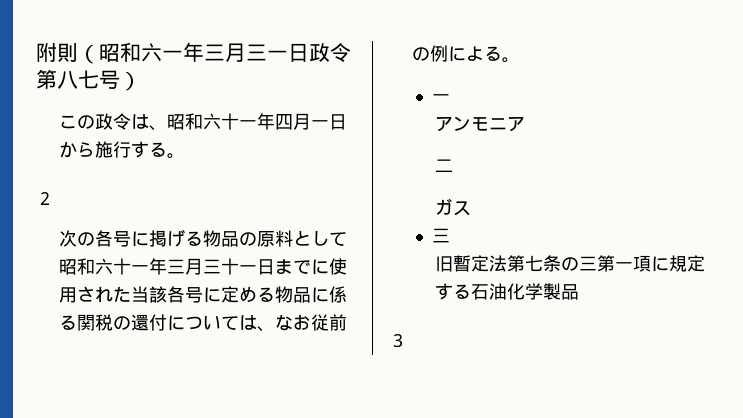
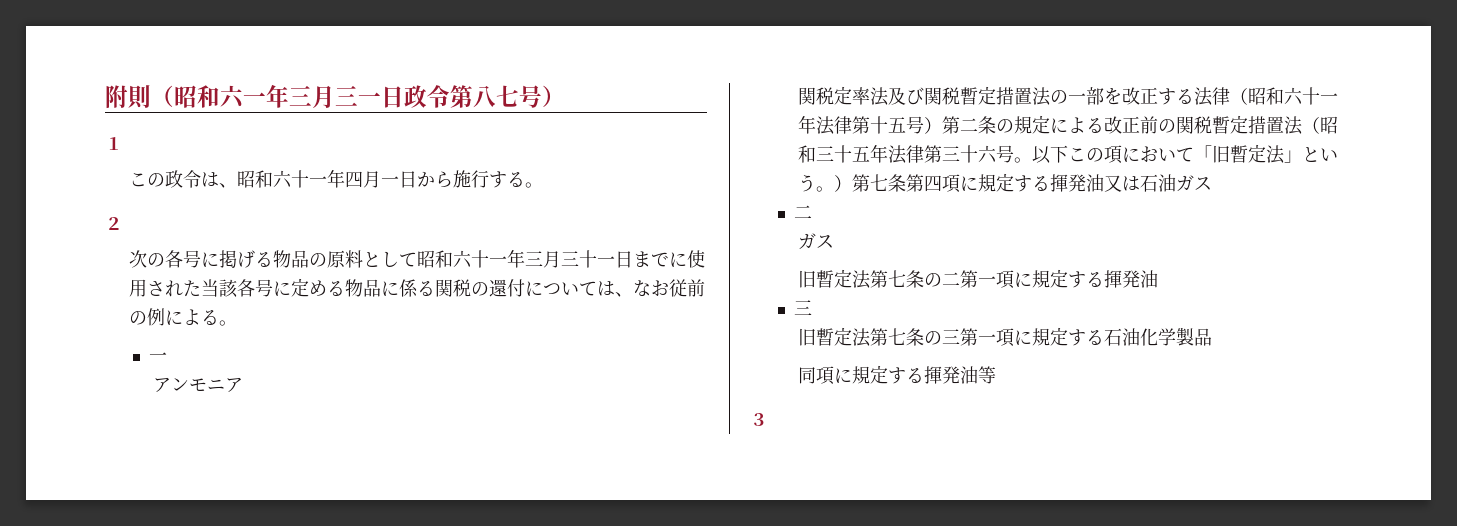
+ １
+ 関税定率法及び関税暫定措置法の一部を改正する法律（昭和六十一年法律第十五号）第二条の規定による改正前の関税暫定措置法（昭和三十五年法律第三十六号。以下この項において「旧暫定法」という。）第七条第四項に規定する揮発油又は石油ガス
  二
  ガス
+ 旧暫定法第七条の二第一項に規定する揮発油
+ 同項に規定する揮発油等

